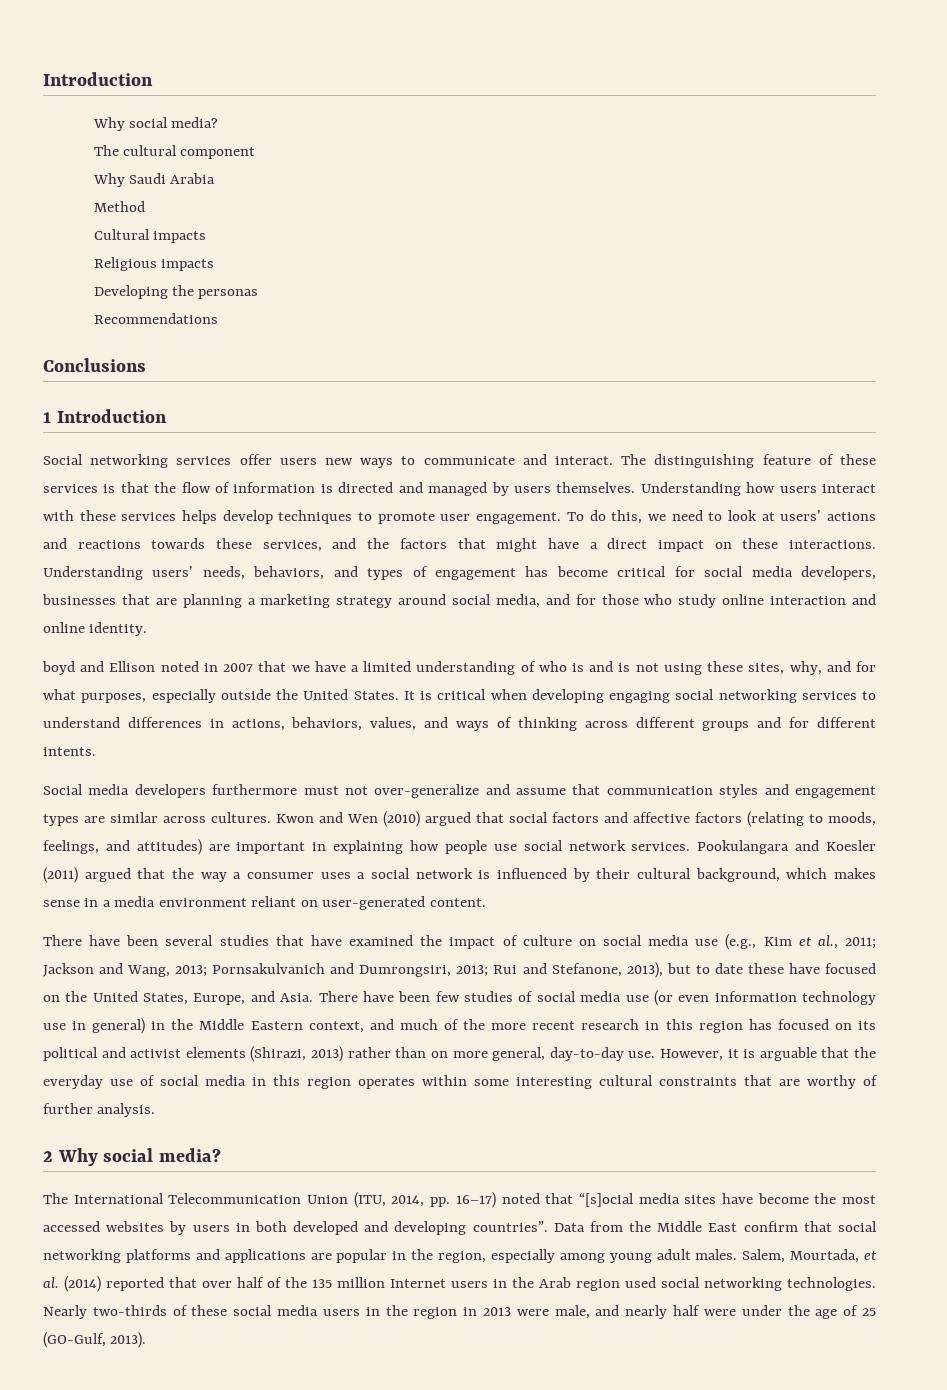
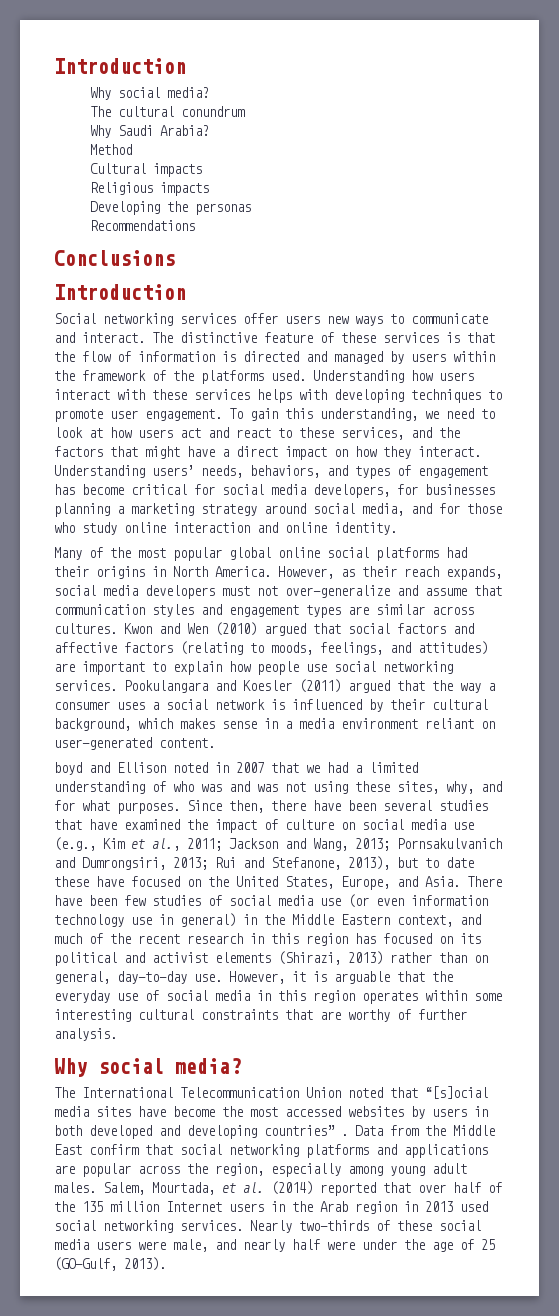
- The cultural component
+ The cultural conundrum
- Why Saudi Arabia
+ Why Saudi Arabia?
  Conclusions
- 1 Introduction
+ Introduction
- The distinguishing feature of these services is that the flow of information is directed and managed by users themselves.
+ The distinctive feature of these services is that the flow of information is directed and managed by users within the framework of the platforms used.
- Understanding how users interact with these services helps develop techniques to promote user engagement.
+ Understanding how users interact with these services helps with developing techniques to promote user engagement.
- To do this, we need to look at users’ actions and reactions towards these services, and the factors that might have a direct impact on these interactions.
+ To gain this understanding, we need to look at how users act and react to these services, and the factors that might have a direct impact on how they interact.
- Understanding users’ needs, behaviors, and types of engagement has become critical for social media developers, businesses that are planning a marketing strategy around social media, and for those who study online interaction and online identity.
+ Understanding users’ needs, behaviors, and types of engagement has become critical for social media developers, for businesses planning a marketing strategy around social media, and for those who study online interaction and online identity.
- boyd and Ellison noted in 2007 that we have a limited understanding of who is and is not using these sites, why, and for what purposes, especially outside the United States. It is critical when developing engaging social networking services to understand differences in actions, behaviors, values, and ways of thinking across different groups and for different intents.
- Social media developers furthermore must not over-generalize and assume that communication styles and engagement types are similar across cultures.
+ Many of the most popular global online social platforms had their origins in North America. However, as their reach expands, social media developers must not over-generalize and assume that communication styles and engagement types are similar across cultures.
- Kwon and Wen (2010) argued that social factors and affective factors (relating to moods, feelings, and attitudes) are important in explaining how people use social network services.
+ Kwon and Wen (2010) argued that social factors and affective factors (relating to moods, feelings, and attitudes) are important to explain how people use social networking services.
- There have been several studies that have examined the impact of culture on social media use (e.g., Kim et al., 2011; Jackson and Wang, 2013; Pornsakulvanich and Dumrongsiri, 2013; Rui and Stefanone, 2013), but to date these have focused on the United States, Europe, and Asia.
+ boyd and Ellison noted in 2007 that we had a limited understanding of who was and was not using these sites, why, and for what purposes. Since then, there have been several studies that have examined the impact of culture on social media use (e.g., Kim et al., 2011; Jackson and Wang, 2013; Pornsakulvanich and Dumrongsiri, 2013; Rui and Stefanone, 2013), but to date these have focused on the United States, Europe, and Asia.
- There have been few studies of social media use (or even information technology use in general) in the Middle Eastern context, and much of the more recent research in this region has focused on its political and activist elements (Shirazi, 2013) rather than on more general, day-to-day use.
+ There have been few studies of social media use (or even information technology use in general) in the Middle Eastern context, and much of the recent research in this region has focused on its political and activist elements (Shirazi, 2013) rather than on general, day-to-day use.
  However, it is arguable that the everyday use of social media in this region operates within some interesting cultural constraints that are worthy of further analysis.
- 2 Why social media?
+ Why social media?
- The International Telecommunication Union (ITU, 2014, pp. 16–17) noted that “[s]ocial media sites have become the most accessed websites by users in both developed and developing countries”.
+ The International Telecommunication Union noted that “[s]ocial media sites have become the most accessed websites by users in both developed and developing countries” .
- Data from the Middle East confirm that social networking platforms and applications are popular in the region, especially among young adult males.
+ Data from the Middle East confirm that social networking platforms and applications are popular across the region, especially among young adult males.
- Salem, Mourtada, et al. (2014) reported that over half of the 135 million Internet users in the Arab region used social networking technologies.
+ Salem, Mourtada, et al. (2014) reported that over half of the 135 million Internet users in the Arab region in 2013 used social networking services.
- Nearly two-thirds of these social media users in the region in 2013 were male, and nearly half were under the age of 25 (GO-Gulf, 2013).
+ Nearly two-thirds of these social media users were male, and nearly half were under the age of 25 (GO-Gulf, 2013).

